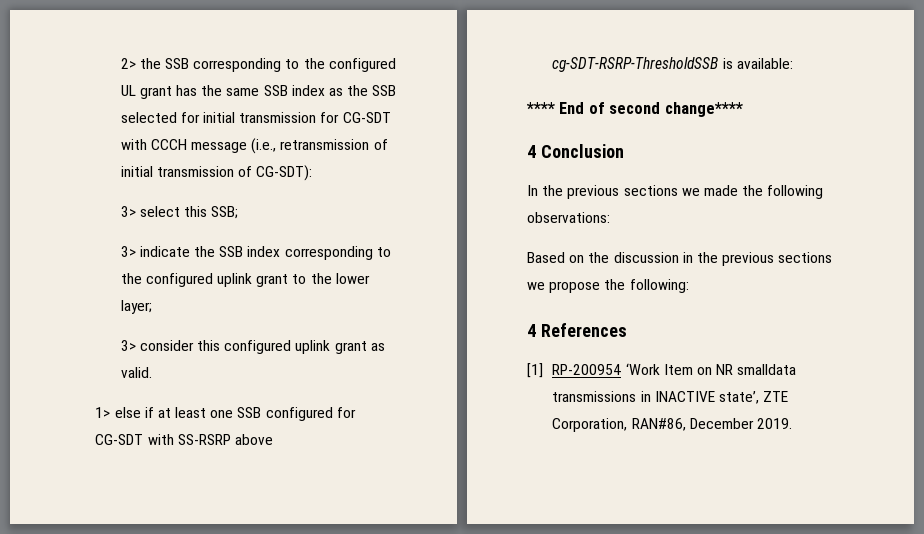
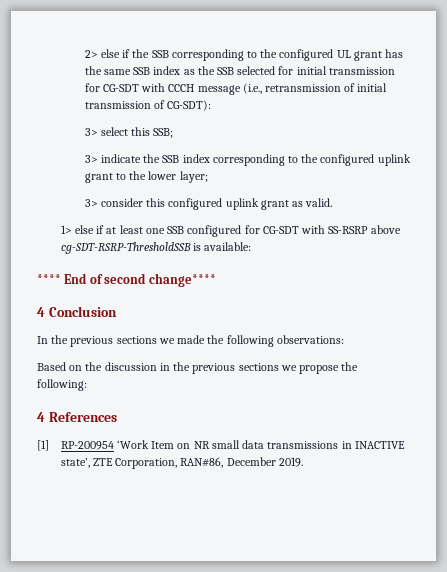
- 2> the SSB corresponding to the configured UL grant has the same SSB index as the SSB selected for initial transmission for CG-SDT with CCCH message (i.e., retransmission of initial transmission of CG-SDT):
+ 2> else if the SSB corresponding to the configured UL grant has the same SSB index as the SSB selected for initial transmission for CG-SDT with CCCH message (i.e., retransmission of initial transmission of CG-SDT):
- [1] RP-200954 ‘Work Item on NR smalldata transmissions in INACTIVE state’, ZTE Corporation, RAN#86, December 2019.
+ [1] RP-200954 ‘Work Item on NR small data transmissions in INACTIVE state’, ZTE Corporation, RAN#86, December 2019.

